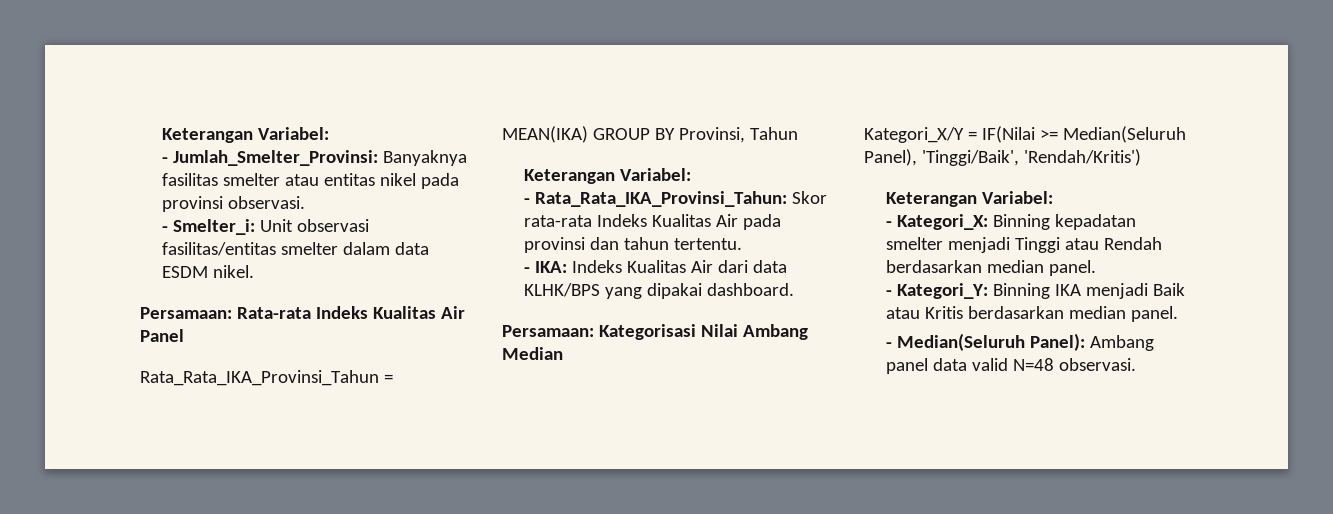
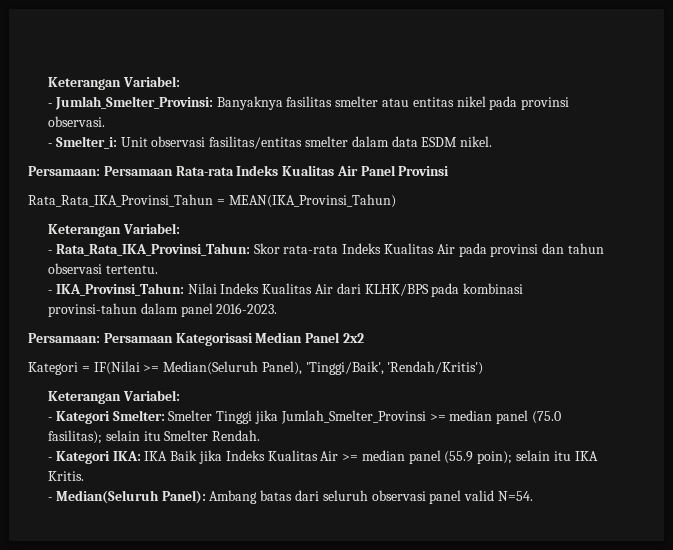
- Persamaan: Rata-rata Indeks Kualitas Air Panel
+ Persamaan: Persamaan Rata-rata Indeks Kualitas Air Panel Provinsi
- Rata_Rata_IKA_Provinsi_Tahun = MEAN(IKA) GROUP BY Provinsi, Tahun
+ Rata_Rata_IKA_Provinsi_Tahun = MEAN(IKA_Provinsi_Tahun)
- - Rata_Rata_IKA_Provinsi_Tahun: Skor rata-rata Indeks Kualitas Air pada provinsi dan tahun tertentu.
+ - Rata_Rata_IKA_Provinsi_Tahun: Skor rata-rata Indeks Kualitas Air pada provinsi dan tahun observasi tertentu.
- - IKA: Indeks Kualitas Air dari data KLHK/BPS yang dipakai dashboard.
- Persamaan: Kategorisasi Nilai Ambang Median
- Kategori_X/Y = IF(Nilai >= Median(Seluruh Panel), 'Tinggi/Baik', 'Rendah/Kritis')
+ - IKA_Provinsi_Tahun: Nilai Indeks Kualitas Air dari KLHK/BPS pada kombinasi provinsi-tahun dalam panel 2016-2023.
+ Persamaan: Persamaan Kategorisasi Median Panel 2x2
+ Kategori = IF(Nilai >= Median(Seluruh Panel), 'Tinggi/Baik', 'Rendah/Kritis')
- - Kategori_X: Binning kepadatan smelter menjadi Tinggi atau Rendah berdasarkan median panel.
- - Kategori_Y: Binning IKA menjadi Baik atau Kritis berdasarkan median panel.
- - Median(Seluruh Panel): Ambang panel data valid N=48 observasi.
+ - Kategori Smelter: Smelter Tinggi jika Jumlah_Smelter_Provinsi >= median panel (75.0 fasilitas); selain itu Smelter Rendah.
+ - Kategori IKA: IKA Baik jika Indeks Kualitas Air >= median panel (55.9 poin); selain itu IKA Kritis.
+ - Median(Seluruh Panel): Ambang batas dari seluruh observasi panel valid N=54.

